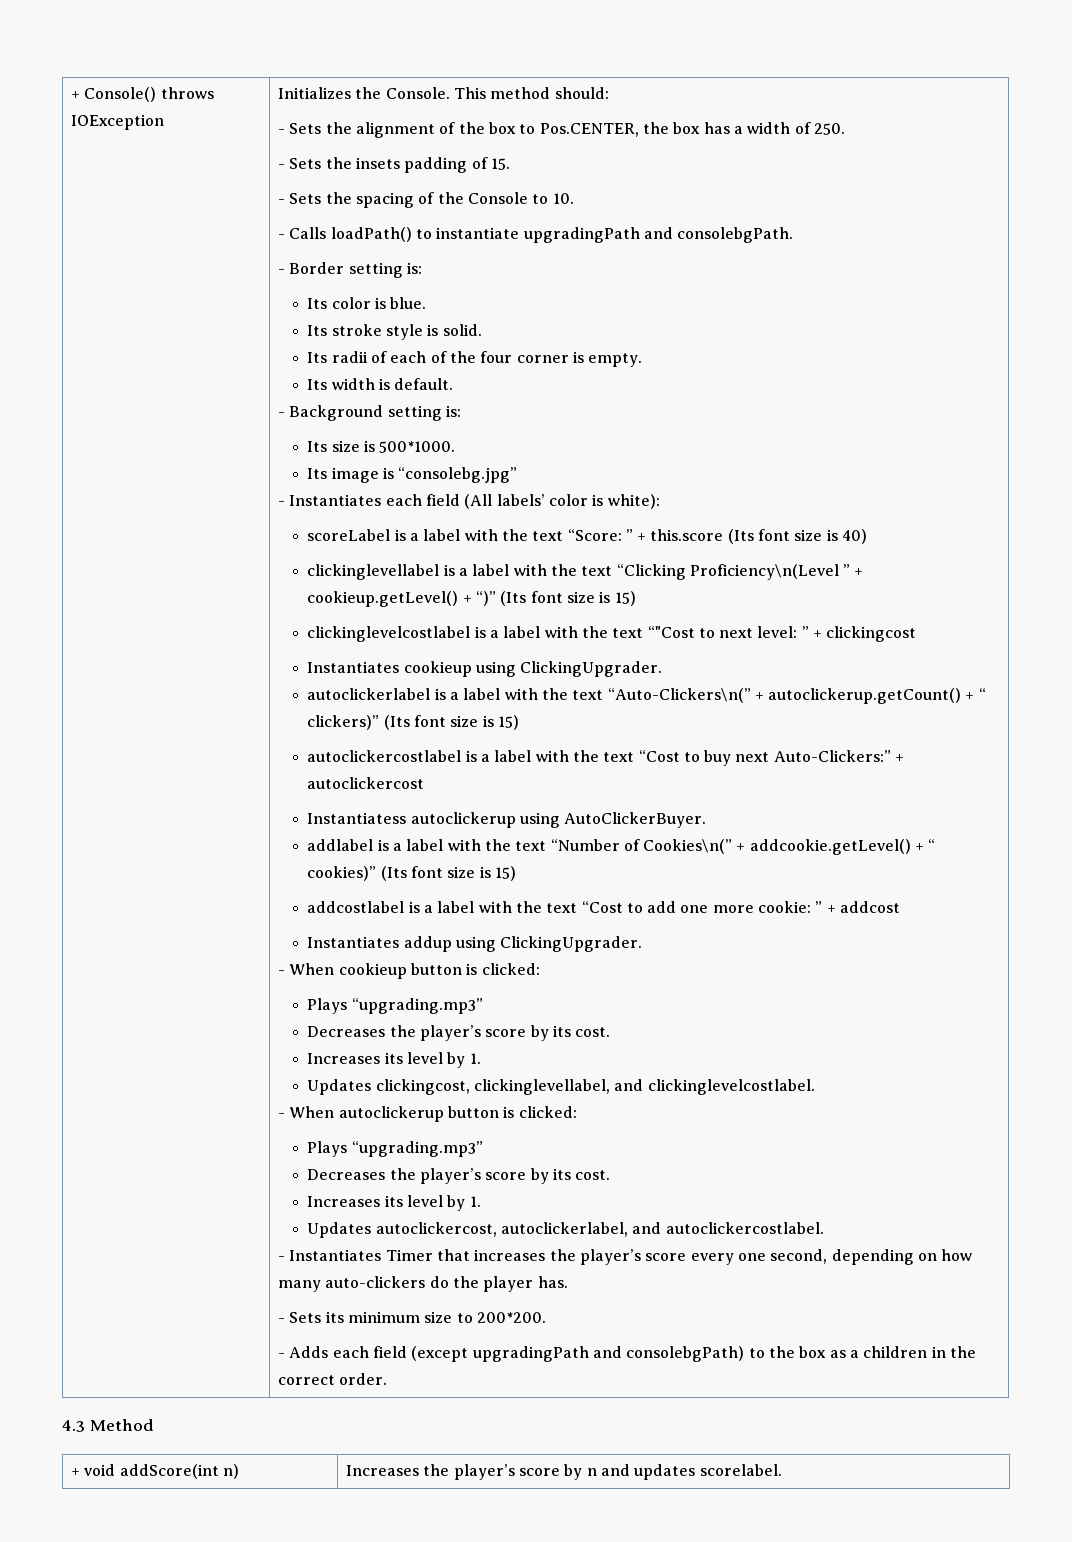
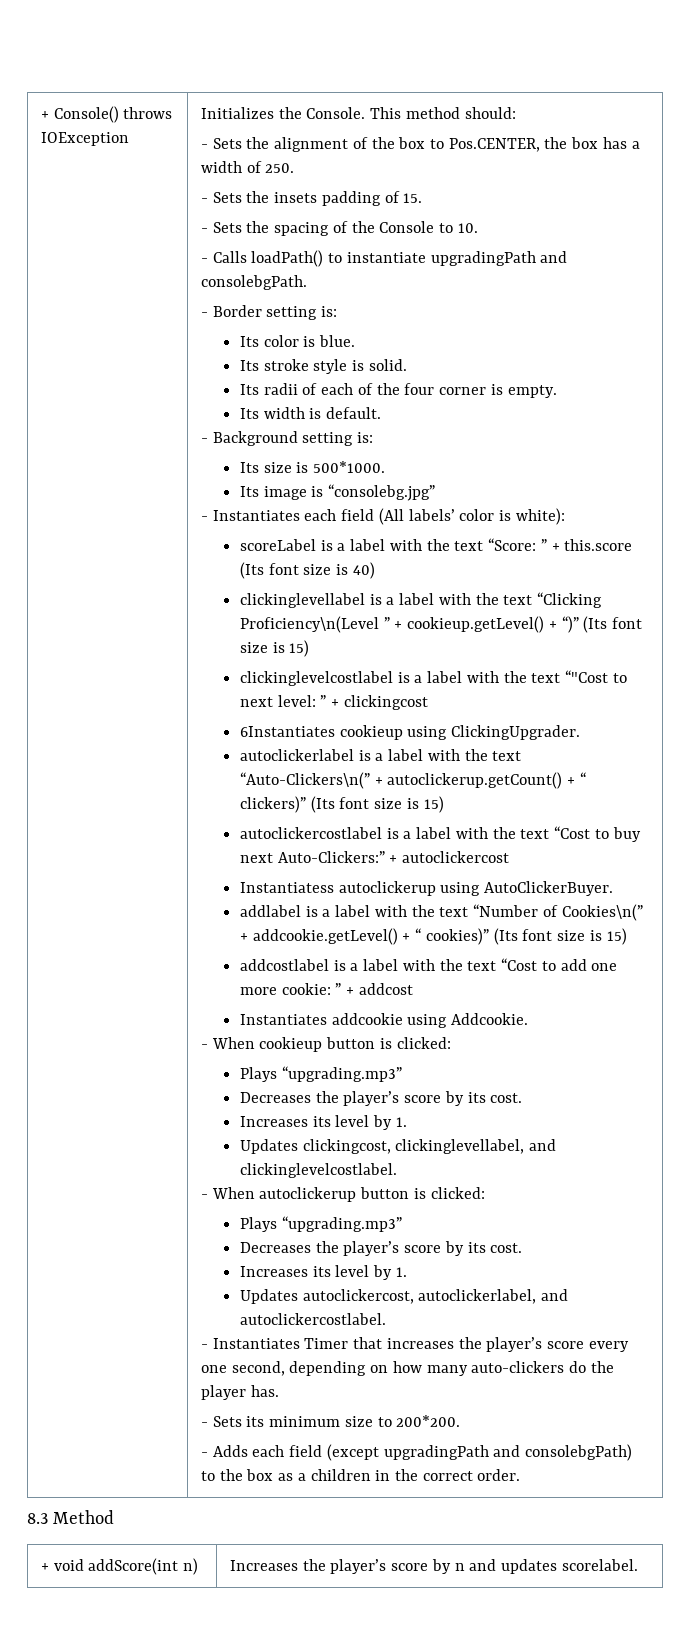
- Instantiates cookieup using ClickingUpgrader.
+ 6Instantiates cookieup using ClickingUpgrader.
- Instantiates addup using ClickingUpgrader.
+ Instantiates addcookie using Addcookie.
- 4.3 Method
+ 8.3 Method

